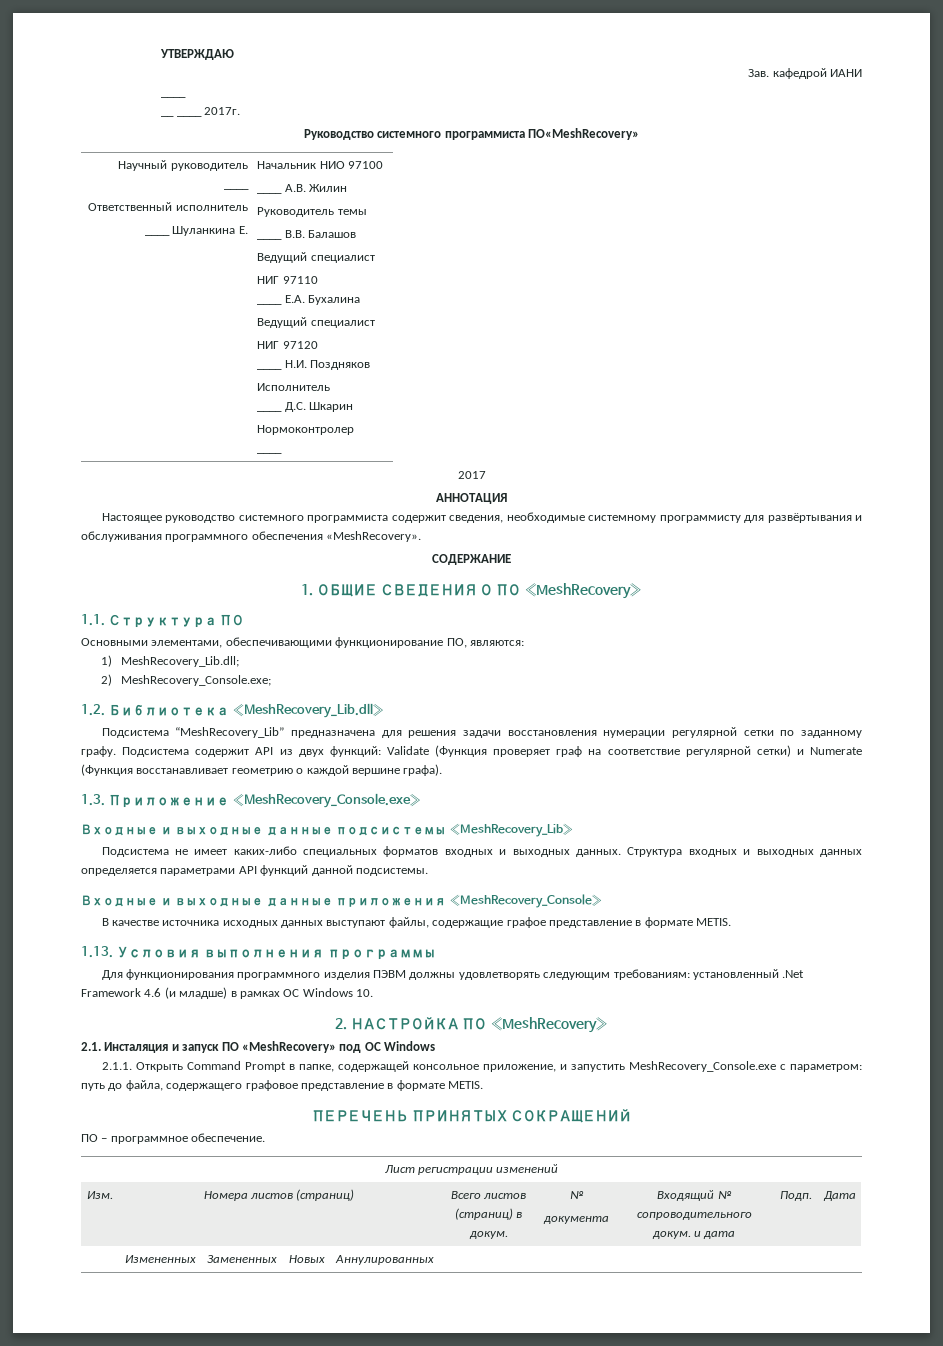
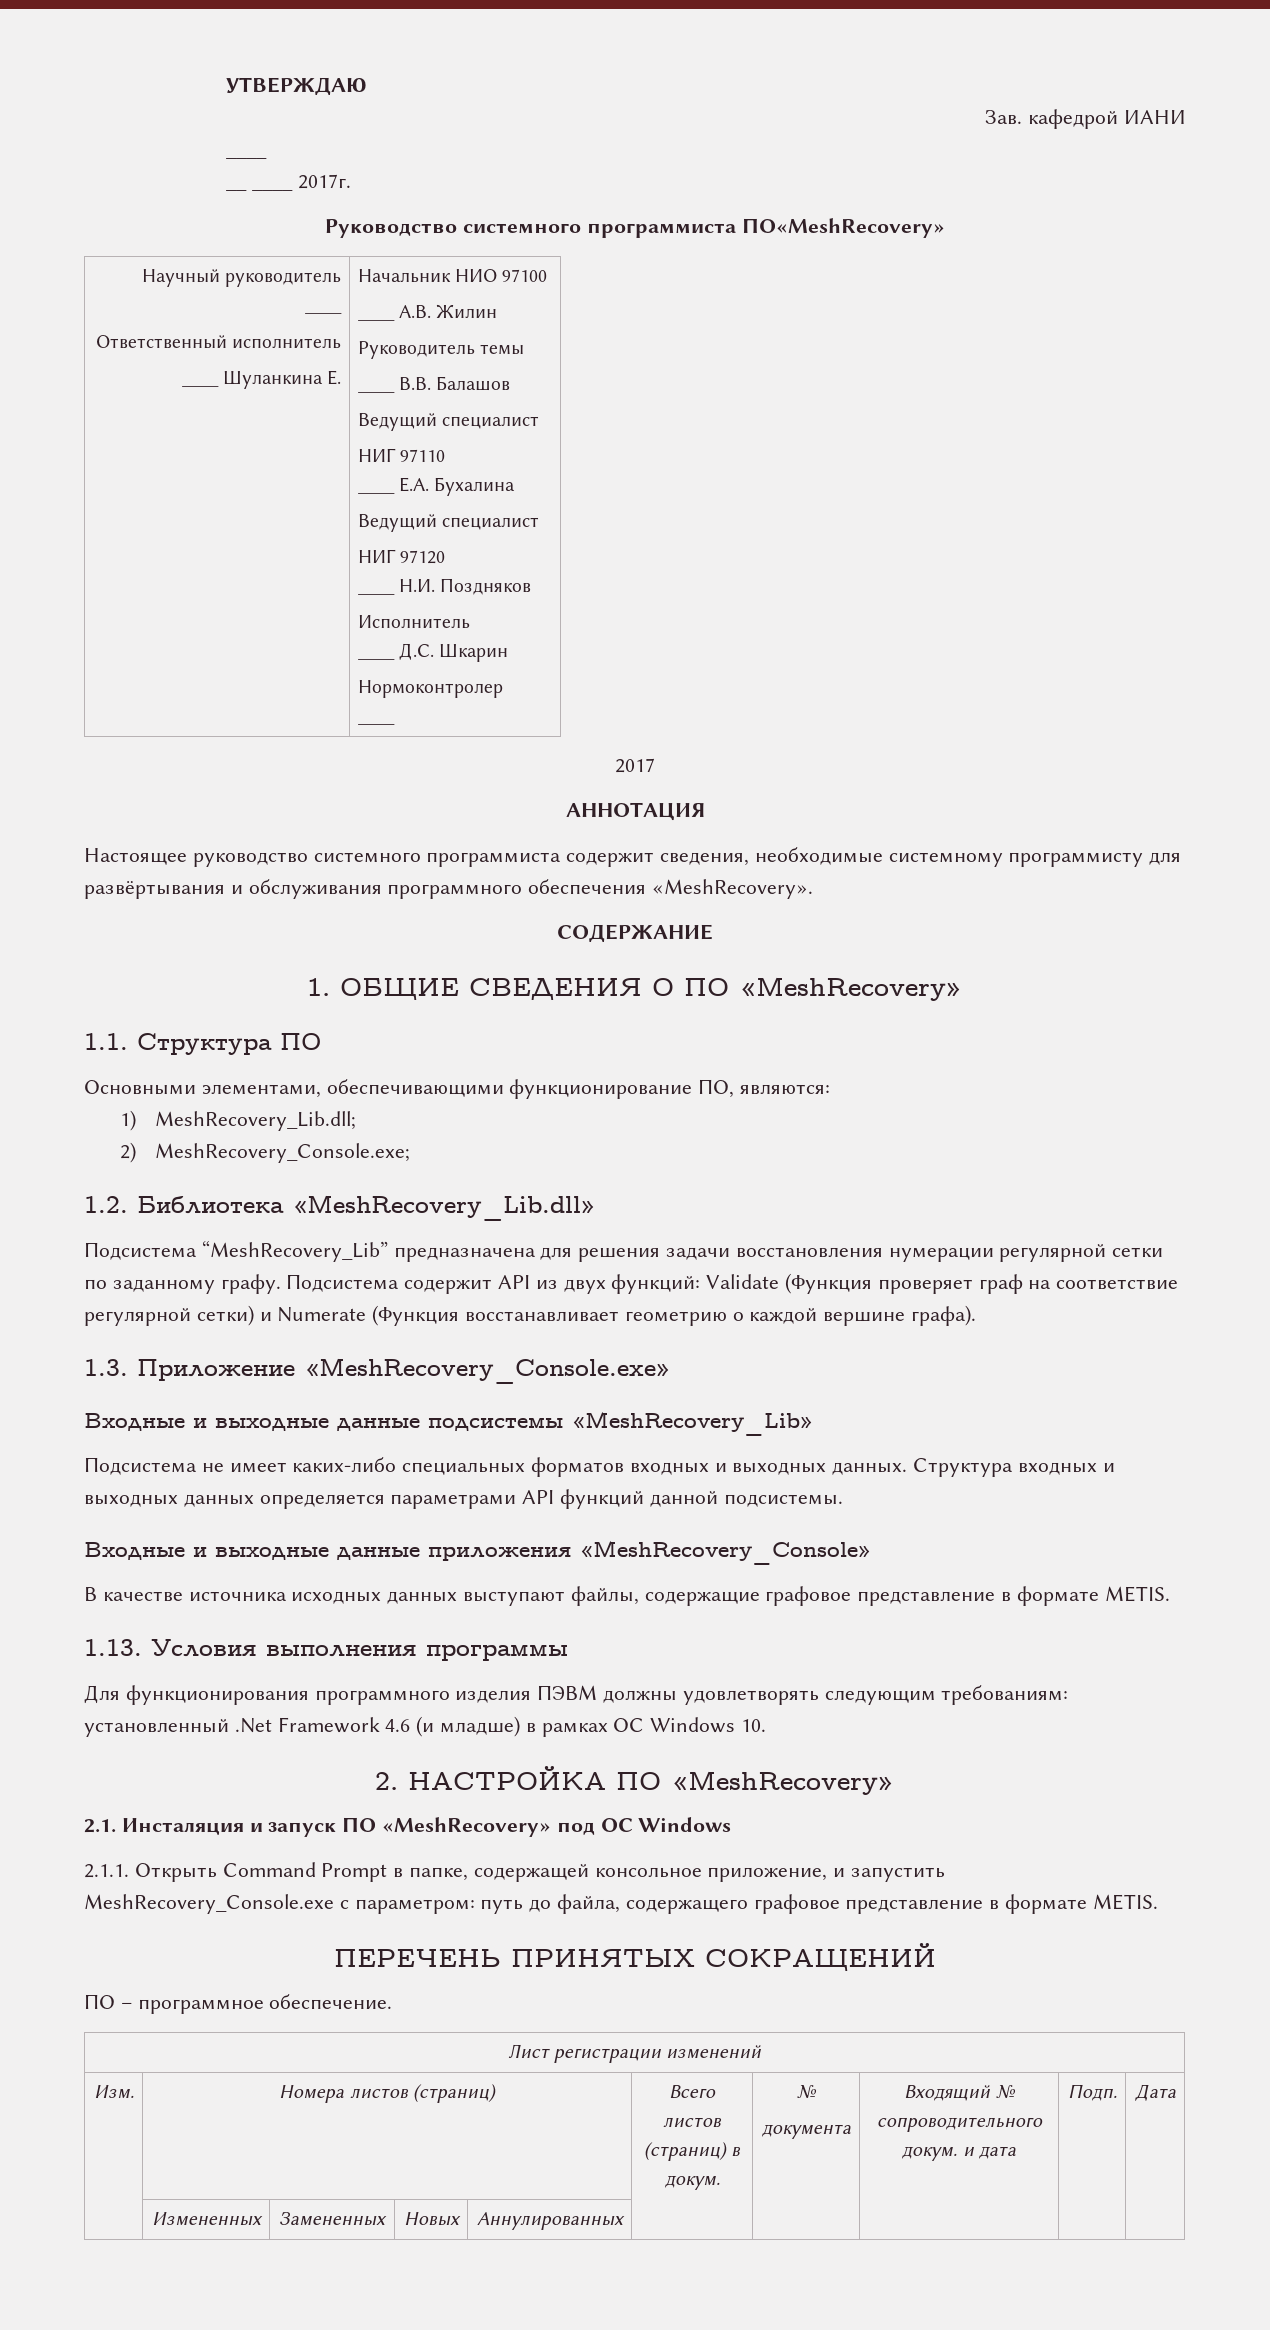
- В качестве источника исходных данных выступают файлы, содержащие графое представление в формате METIS.
+ В качестве источника исходных данных выступают файлы, содержащие графовое представление в формате METIS.

